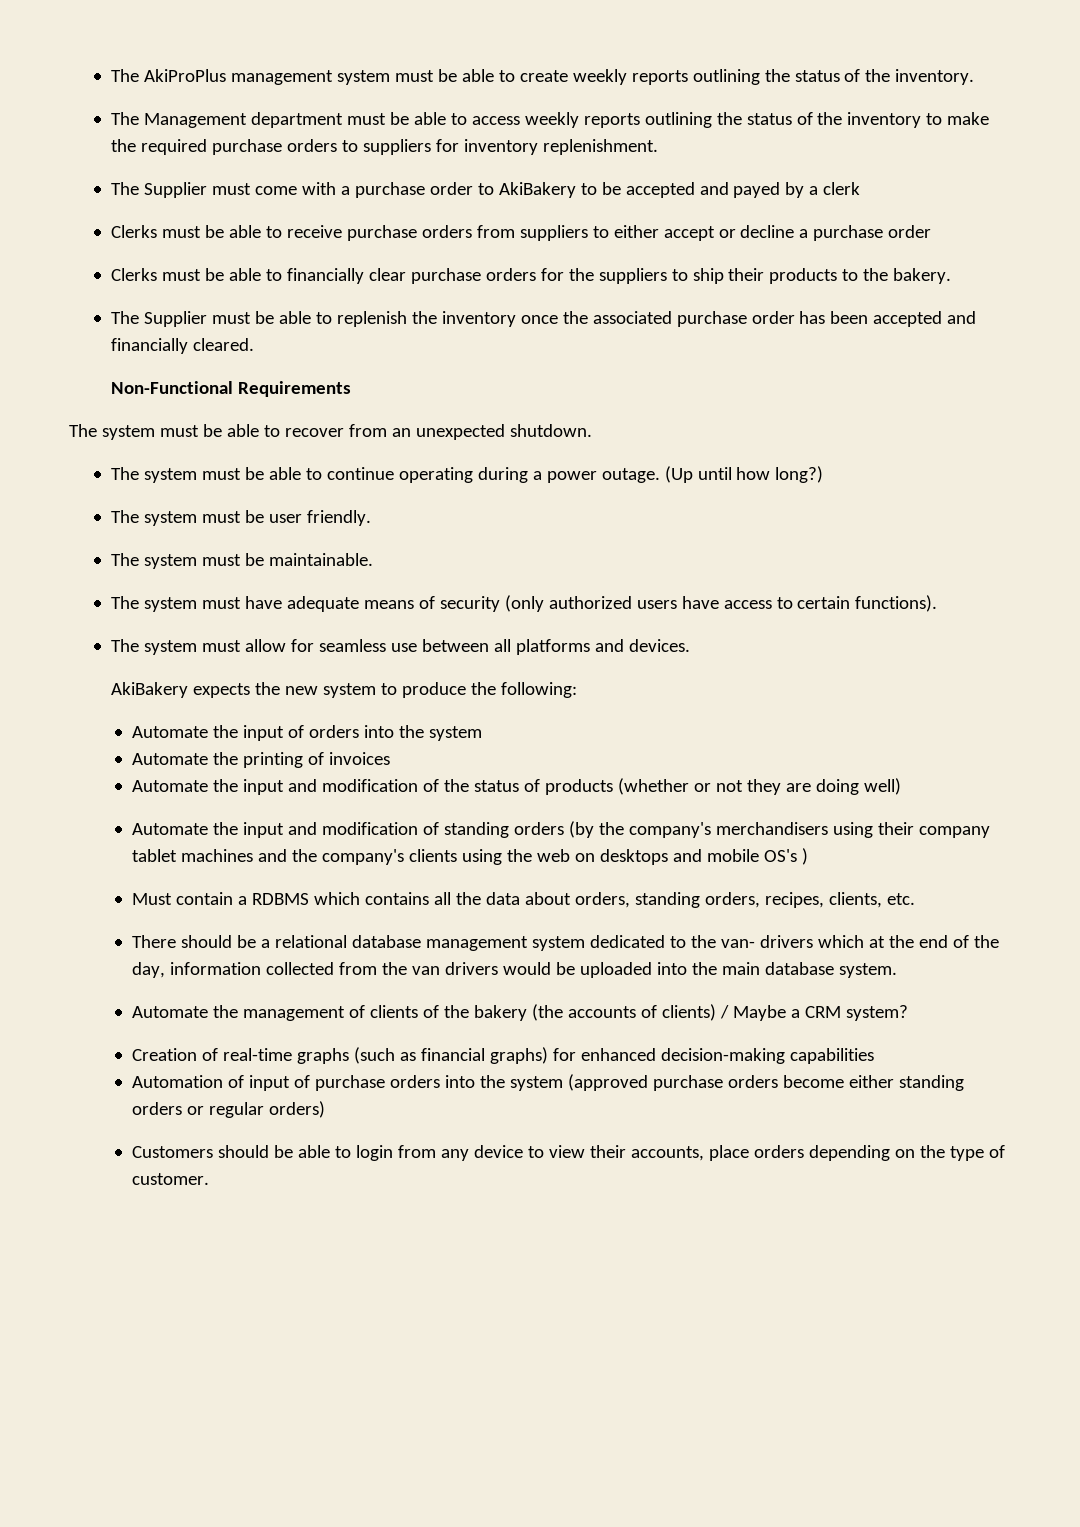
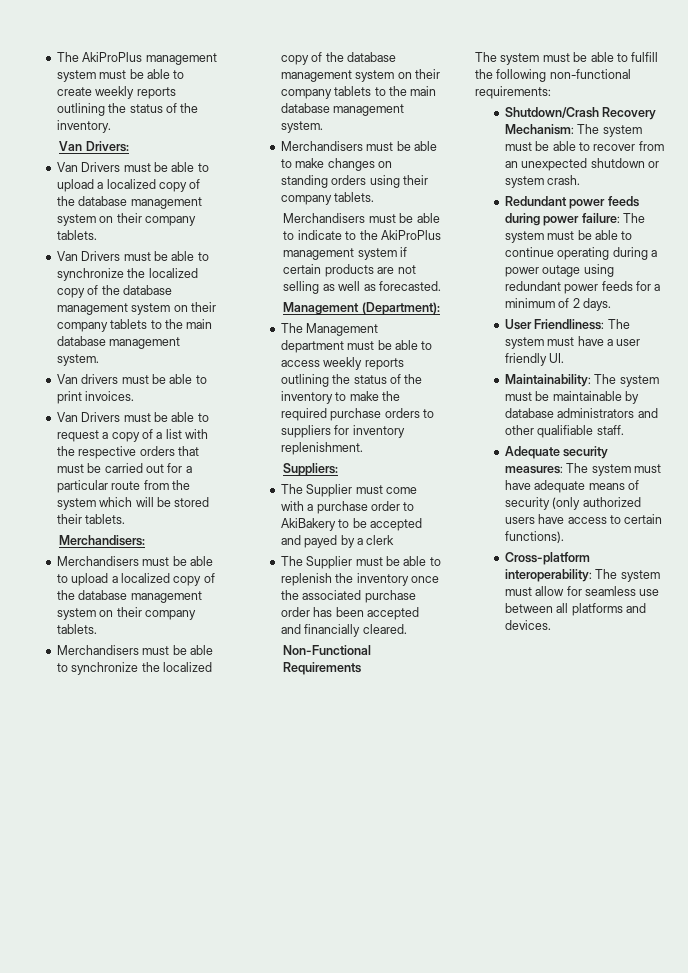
+ Van Drivers:
+ Van Drivers must be able to upload a localized copy of the database management system on their company tablets.
+ Van Drivers must be able to synchronize the localized copy of the database management system on their company tablets to the main database management system.
+ Van drivers must be able to print invoices.
+ Van Drivers must be able to request a copy of a list with the respective orders that must be carried out for a particular route from the system which will be stored their tablets.
+ Merchandisers:
+ Merchandisers must be able to upload a localized copy of the database management system on their company tablets.
+ Merchandisers must be able to synchronize the localized copy of the database management system on their company tablets to the main database management system.
+ Merchandisers must be able to make changes on standing orders using their company tablets.
+ Merchandisers must be able to indicate to the AkiProPlus management system if certain products are not selling as well as forecasted.
+ Management (Department):
+ Suppliers:
- Clerks must be able to receive purchase orders from suppliers to either accept or decline a purchase order
- Clerks must be able to financially clear purchase orders for the suppliers to ship their products to the bakery.
- The system must be able to recover from an unexpected shutdown.
- The system must be able to continue operating during a power outage. (Up until how long?)
- The system must be user friendly.
- The system must be maintainable.
- The system must have adequate means of security (only authorized users have access to certain functions).
+ The system must be able to fulfill the following non-functional requirements:
+ Shutdown/Crash Recovery Mechanism: The system must be able to recover from an unexpected shutdown or system crash.
+ Redundant power feeds during power failure: The system must be able to continue operating during a power outage using redundant power feeds for a minimum of 2 days.
+ User Friendliness: The system must have a user friendly UI.
+ Maintainability: The system must be maintainable by database administrators and other qualifiable staff.
+ Adequate security measures: The system must have adequate means of security (only authorized users have access to certain functions).
- The system must allow for seamless use between all platforms and devices.
+ Cross-platform interoperability: The system must allow for seamless use between all platforms and devices.
- AkiBakery expects the new system to produce the following:
- Automate the input of orders into the system
- Automate the printing of invoices
- Automate the input and modification of the status of products (whether or not they are doing well)
- Automate the input and modification of standing orders (by the company's merchandisers using their company tablet machines and the company's clients using the web on desktops and mobile OS's )
- Must contain a RDBMS which contains all the data about orders, standing orders, recipes, clients, etc.
- There should be a relational database management system dedicated to the van- drivers which at the end of the day, information collected from the van drivers would be uploaded into the main database system.
- Automate the management of clients of the bakery (the accounts of clients) / Maybe a CRM system?
- Creation of real-time graphs (such as financial graphs) for enhanced decision-making capabilities
- Automation of input of purchase orders into the system (approved purchase orders become either standing orders or regular orders)
- Customers should be able to login from any device to view their accounts, place orders depending on the type of customer.

